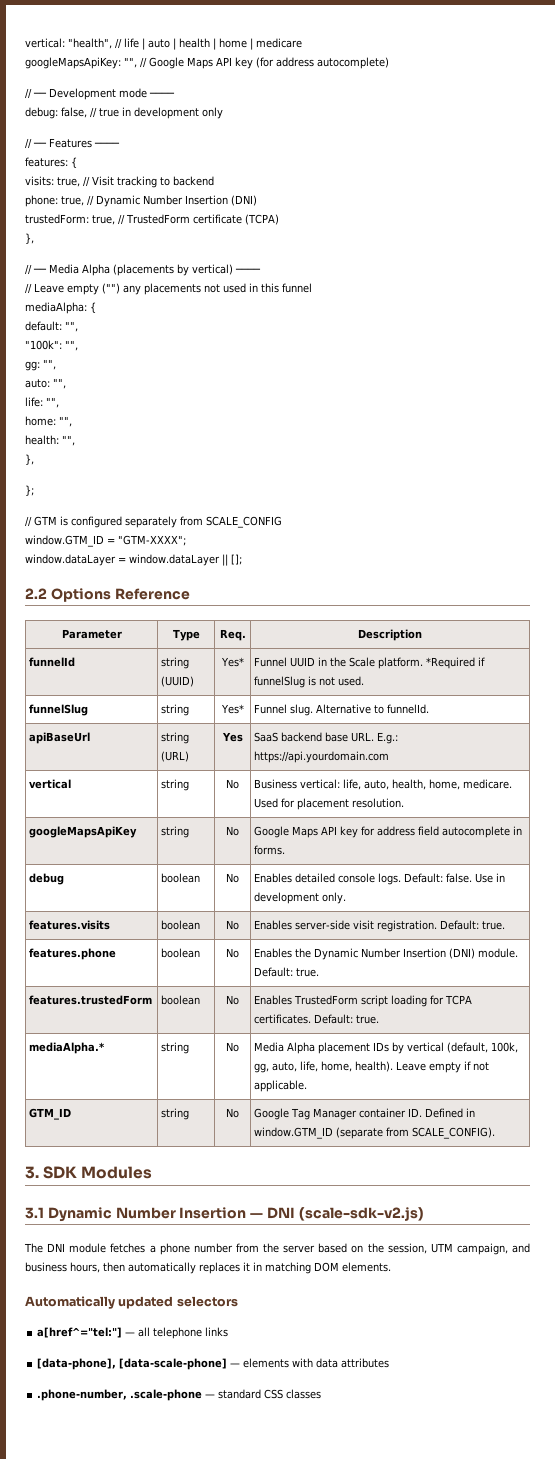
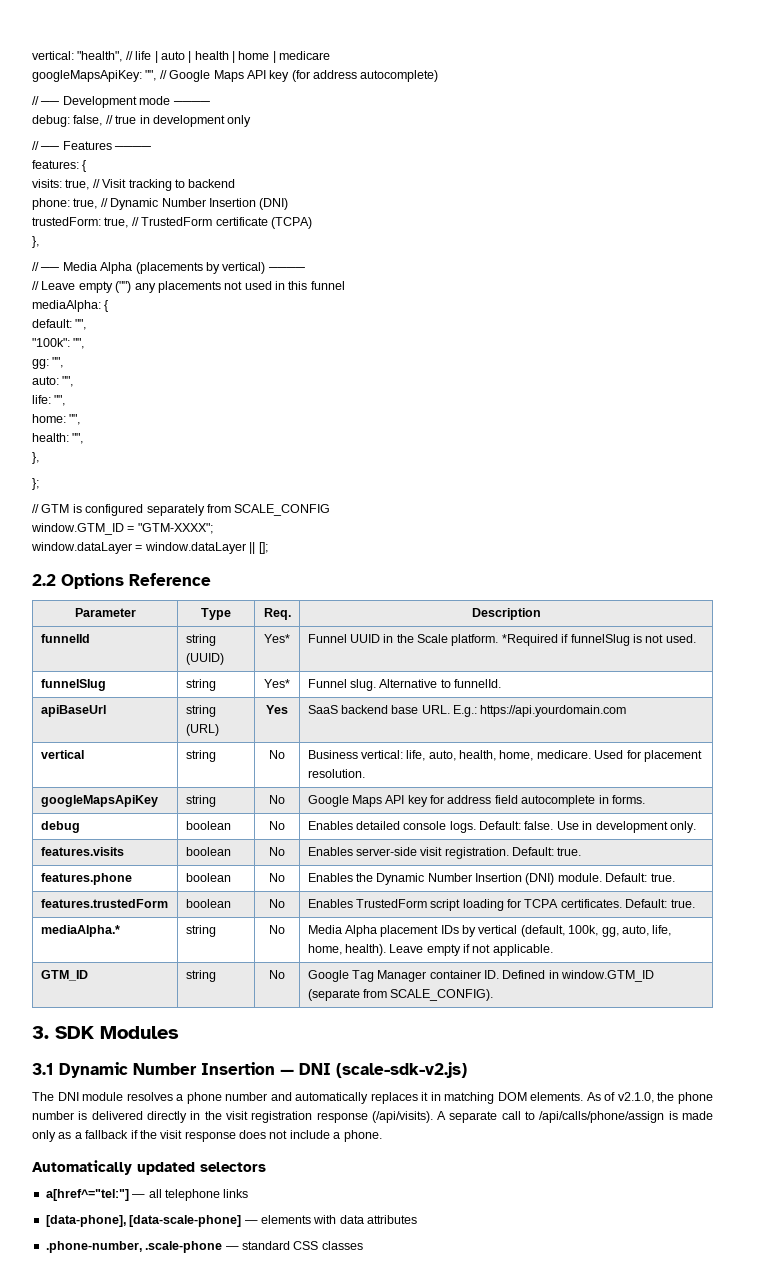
- The DNI module fetches a phone number from the server based on the session, UTM campaign, and business hours, then automatically replaces it in matching DOM elements.
+ The DNI module resolves a phone number and automatically replaces it in matching DOM elements. As of v2.1.0, the phone number is delivered directly in the visit registration response (/api/visits). A separate call to /api/calls/phone/assign is made only as a fallback if the visit response does not include a phone.

